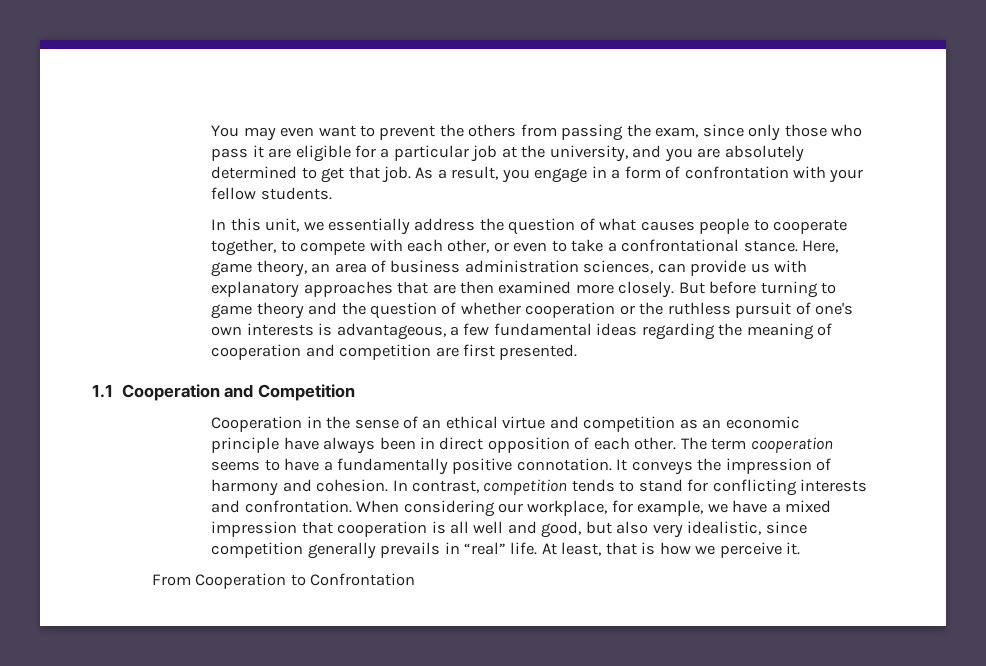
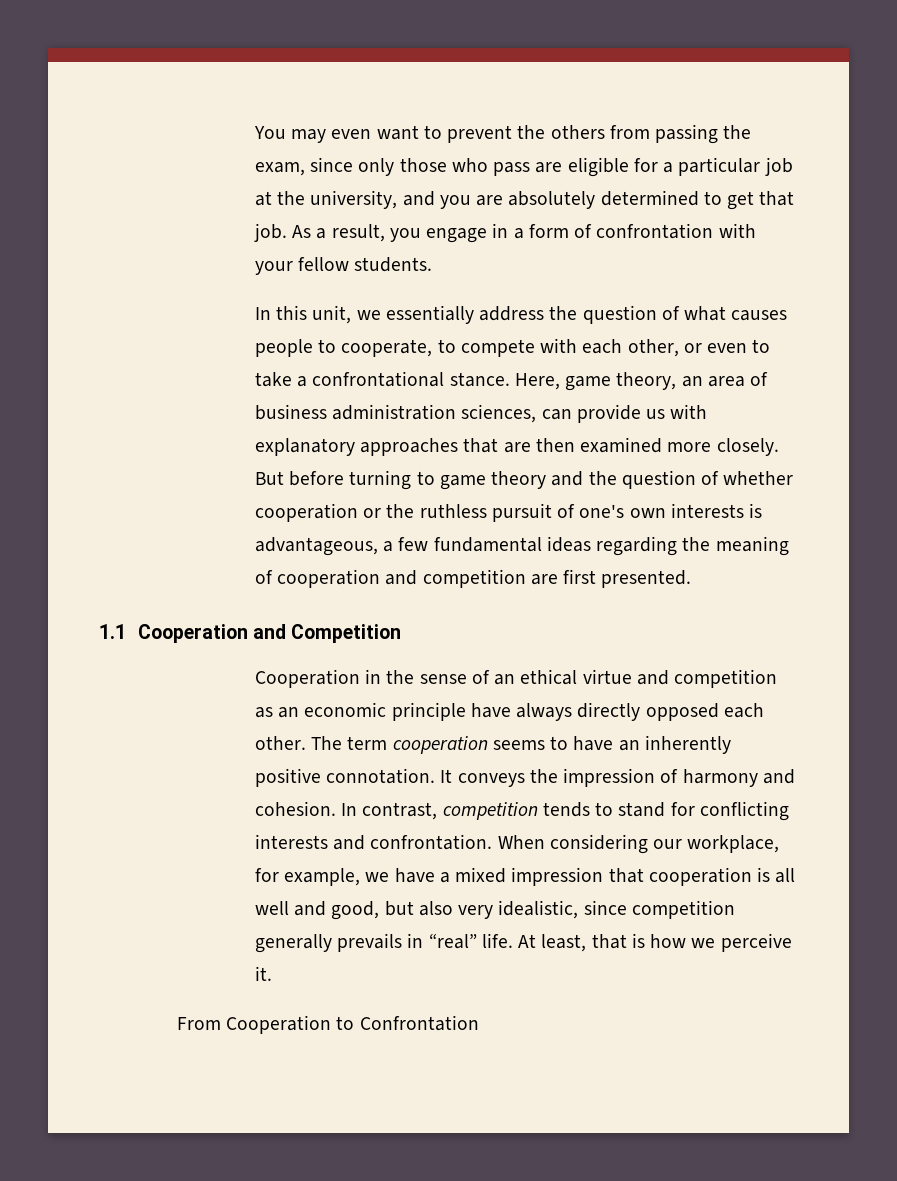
- You may even want to prevent the others from passing the exam, since only those who pass it are eligible for a particular job at the university, and you are absolutely determined to get that job.
+ You may even want to prevent the others from passing the exam, since only those who pass are eligible for a particular job at the university, and you are absolutely determined to get that job.
- In this unit, we essentially address the question of what causes people to cooperate together, to compete with each other, or even to take a confrontational stance.
+ In this unit, we essentially address the question of what causes people to cooperate, to compete with each other, or even to take a confrontational stance.
- Cooperation in the sense of an ethical virtue and competition as an economic principle have always been in direct opposition of each other.
+ Cooperation in the sense of an ethical virtue and competition as an economic principle have always directly opposed each other.
- The term cooperation seems to have a fundamentally positive connotation.
+ The term cooperation seems to have an inherently positive connotation.

